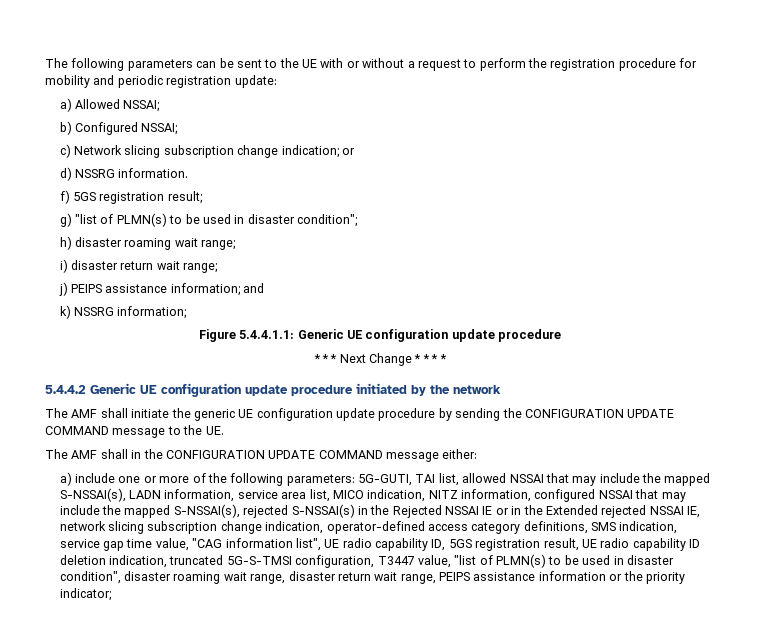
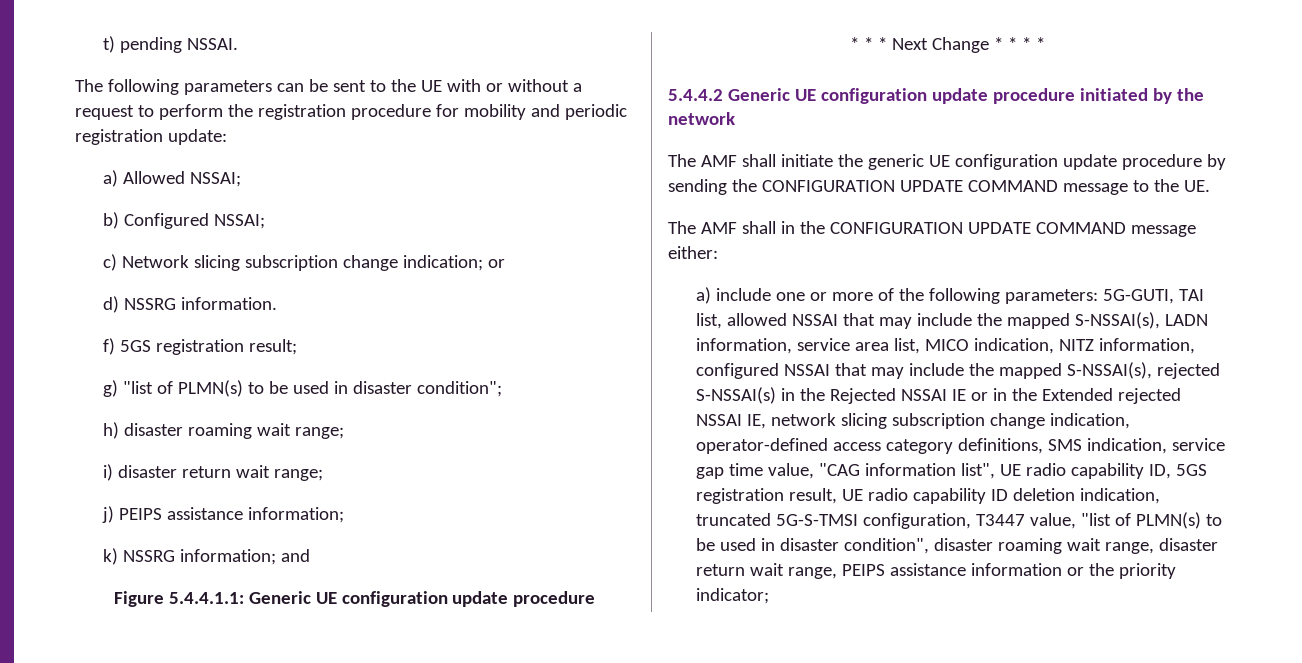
+ t) pending NSSAI.
- j) PEIPS assistance information; and
+ j) PEIPS assistance information;
- k) NSSRG information;
+ k) NSSRG information; and

